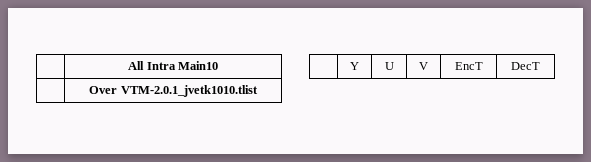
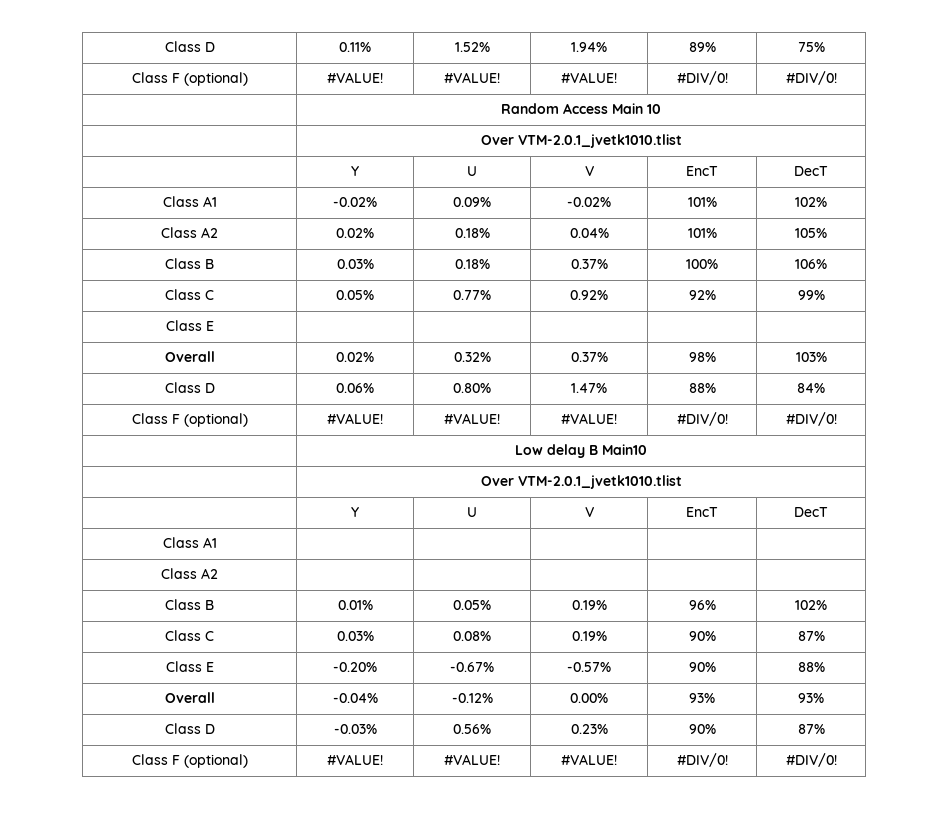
- | All Intra Main10
+ Class D | 0.11% | 1.52% | 1.94% | 89% | 75%
+ Class F (optional) | #VALUE! | #VALUE! | #VALUE! | #DIV/0! | #DIV/0!
+ | Random Access Main 10
+ | Over VTM-2.0.1_jvetk1010.tlist
+ | Y | U | V | EncT | DecT
+ Class A1 | -0.02% | 0.09% | -0.02% | 101% | 102%
+ Class A2 | 0.02% | 0.18% | 0.04% | 101% | 105%
+ Class B | 0.03% | 0.18% | 0.37% | 100% | 106%
+ Class C | 0.05% | 0.77% | 0.92% | 92% | 99%
+ Class E | | | | |
+ Overall | 0.02% | 0.32% | 0.37% | 98% | 103%
+ Class D | 0.06% | 0.80% | 1.47% | 88% | 84%
+ Class F (optional) | #VALUE! | #VALUE! | #VALUE! | #DIV/0! | #DIV/0!
+ | Low delay B Main10
+ Class A1 | | | | |
+ Class A2 | | | | |
+ Class B | 0.01% | 0.05% | 0.19% | 96% | 102%
+ Class C | 0.03% | 0.08% | 0.19% | 90% | 87%
+ Class E | -0.20% | -0.67% | -0.57% | 90% | 88%
+ Overall | -0.04% | -0.12% | 0.00% | 93% | 93%
+ Class D | -0.03% | 0.56% | 0.23% | 90% | 87%
+ Class F (optional) | #VALUE! | #VALUE! | #VALUE! | #DIV/0! | #DIV/0!

